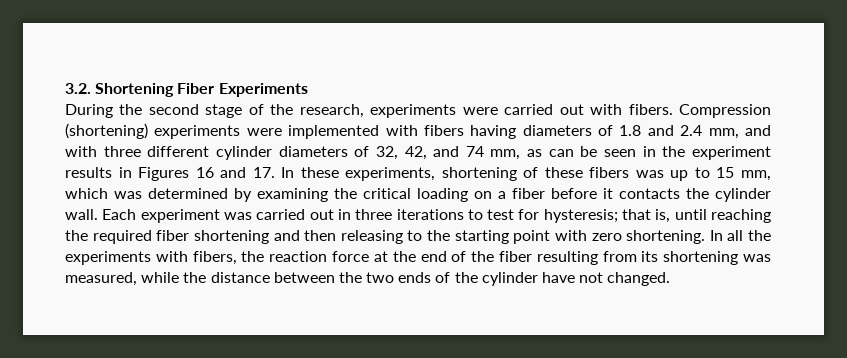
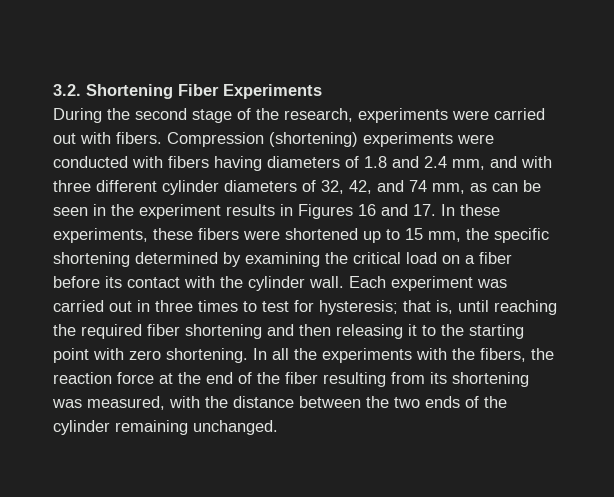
- Compression (shortening) experiments were implemented with fibers having diameters of 1.8 and 2.4 mm, and with three different cylinder diameters of 32, 42, and 74 mm, as can be seen in the experiment results in Figures 16 and 17. In these experiments, shortening of these fibers was up to 15 mm, which was determined by examining the critical loading on a fiber before it contacts the cylinder wall.
+ Compression (shortening) experiments were conducted with fibers having diameters of 1.8 and 2.4 mm, and with three different cylinder diameters of 32, 42, and 74 mm, as can be seen in the experiment results in Figures 16 and 17. In these experiments, these fibers were shortened up to 15 mm, the specific shortening determined by examining the critical load on a fiber before its contact with the cylinder wall.
- Each experiment was carried out in three iterations to test for hysteresis; that is, until reaching the required fiber shortening and then releasing to the starting point with zero shortening.
+ Each experiment was carried out in three times to test for hysteresis; that is, until reaching the required fiber shortening and then releasing it to the starting point with zero shortening.
- In all the experiments with fibers, the reaction force at the end of the fiber resulting from its shortening was measured, while the distance between the two ends of the cylinder have not changed.
+ In all the experiments with the fibers, the reaction force at the end of the fiber resulting from its shortening was measured, with the distance between the two ends of the cylinder remaining unchanged.

